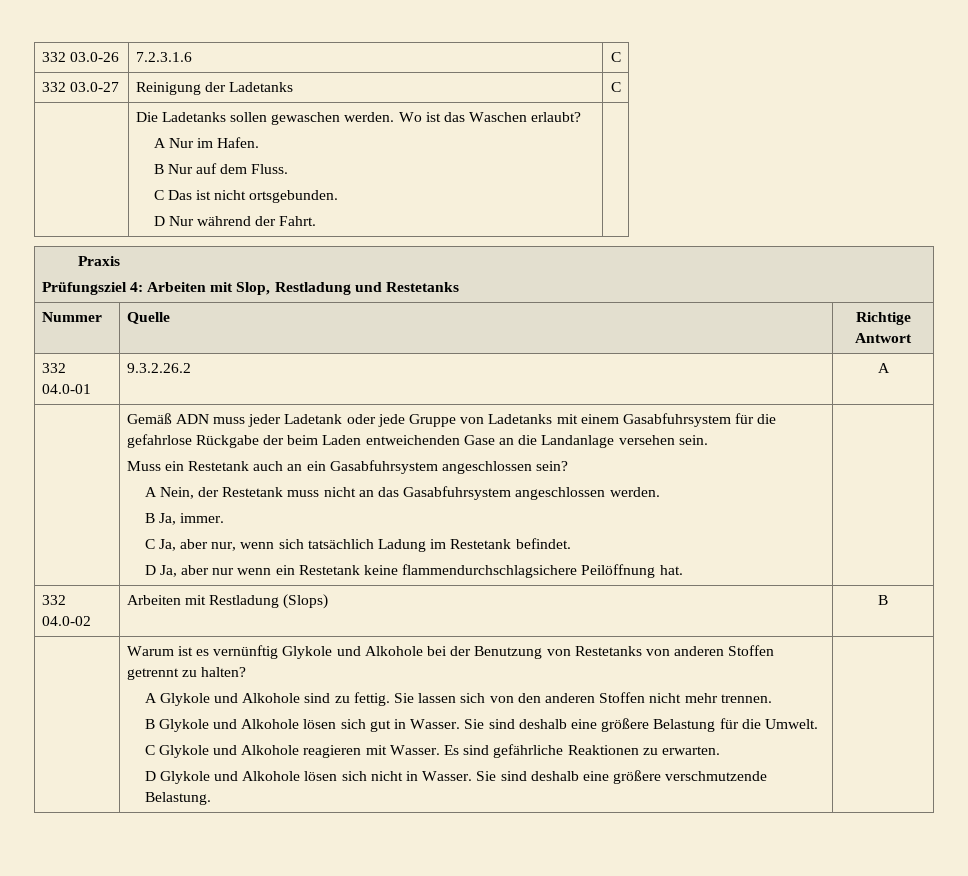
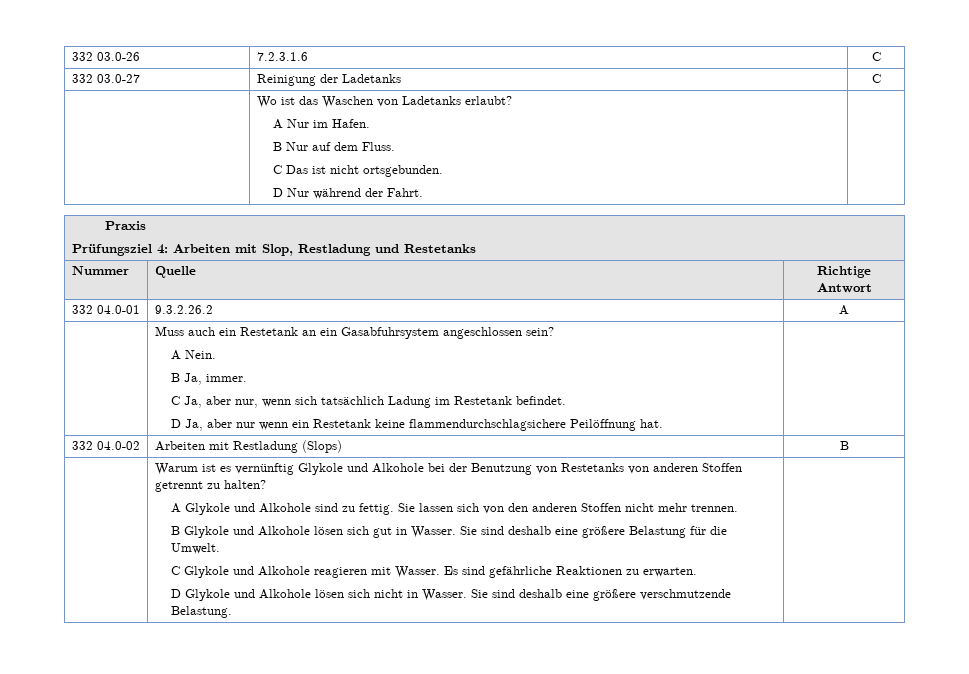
- | Die Ladetanks sollen gewaschen werden. Wo ist das Waschen erlaubt?
+ | Wo ist das Waschen von Ladetanks erlaubt?
- Gemäß ADN muss jeder Ladetank oder jede Gruppe von Ladetanks mit einem Gasabfuhrsystem für die gefahrlose Rückgabe der beim Laden entweichenden Gase an die Landanlage versehen sein.
- Muss ein Restetank auch an ein Gasabfuhrsystem angeschlossen sein?
+ Muss auch ein Restetank an ein Gasabfuhrsystem angeschlossen sein?
- A Nein, der Restetank muss nicht an das Gasabfuhrsystem angeschlossen werden.
+ A Nein.

